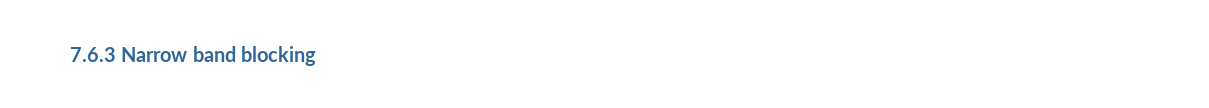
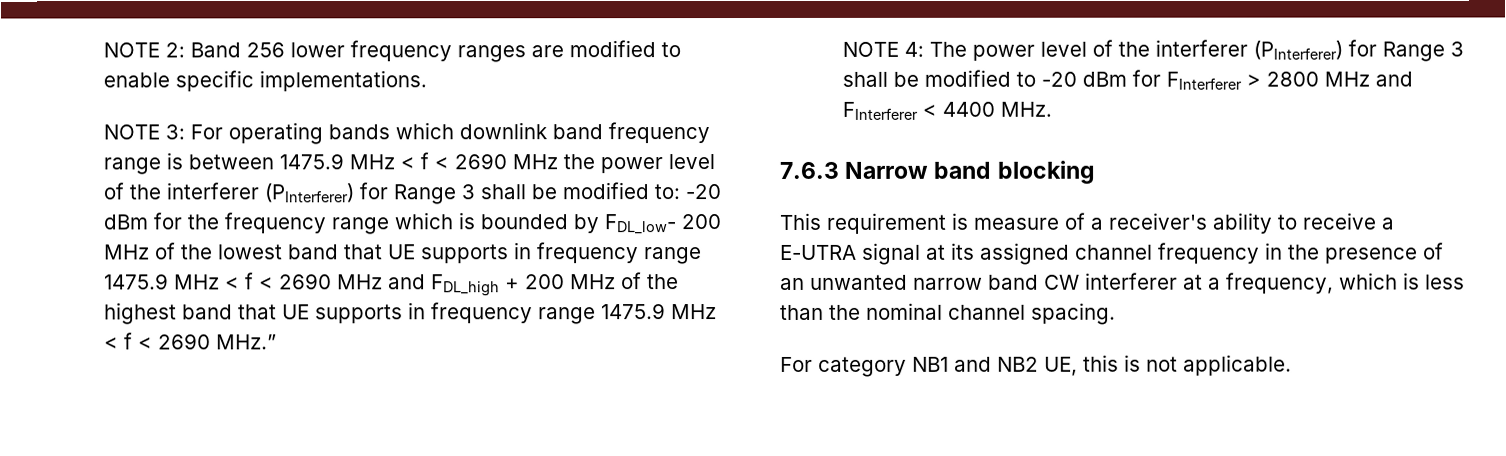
+ NOTE 2: Band 256 lower frequency ranges are modified to enable specific implementations.
+ NOTE 3: For operating bands which downlink band frequency range is between 1475.9 MHz < f < 2690 MHz the power level of the interferer (PInterferer) for Range 3 shall be modified to: -20 dBm for the frequency range which is bounded by FDL_low- 200 MHz of the lowest band that UE supports in frequency range 1475.9 MHz < f < 2690 MHz and FDL_high + 200 MHz of the highest band that UE supports in frequency range 1475.9 MHz < f < 2690 MHz.”
+ NOTE 4: The power level of the interferer (PInterferer) for Range 3 shall be modified to -20 dBm for FInterferer > 2800 MHz and FInterferer < 4400 MHz.
  7.6.3 Narrow band blocking
+ This requirement is measure of a receiver's ability to receive a E-UTRA signal at its assigned channel frequency in the presence of an unwanted narrow band CW interferer at a frequency, which is less than the nominal channel spacing.
+ For category NB1 and NB2 UE, this is not applicable.

